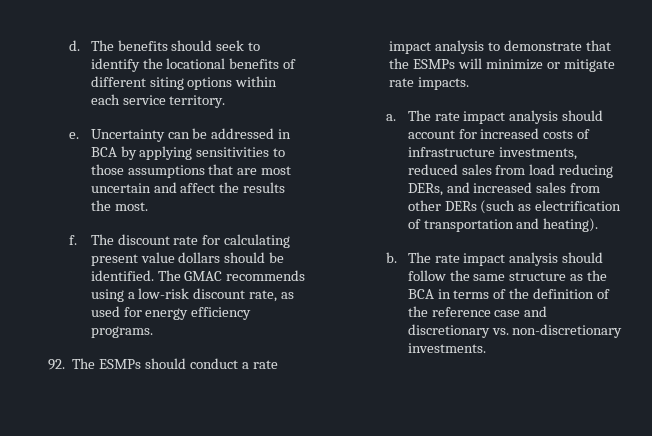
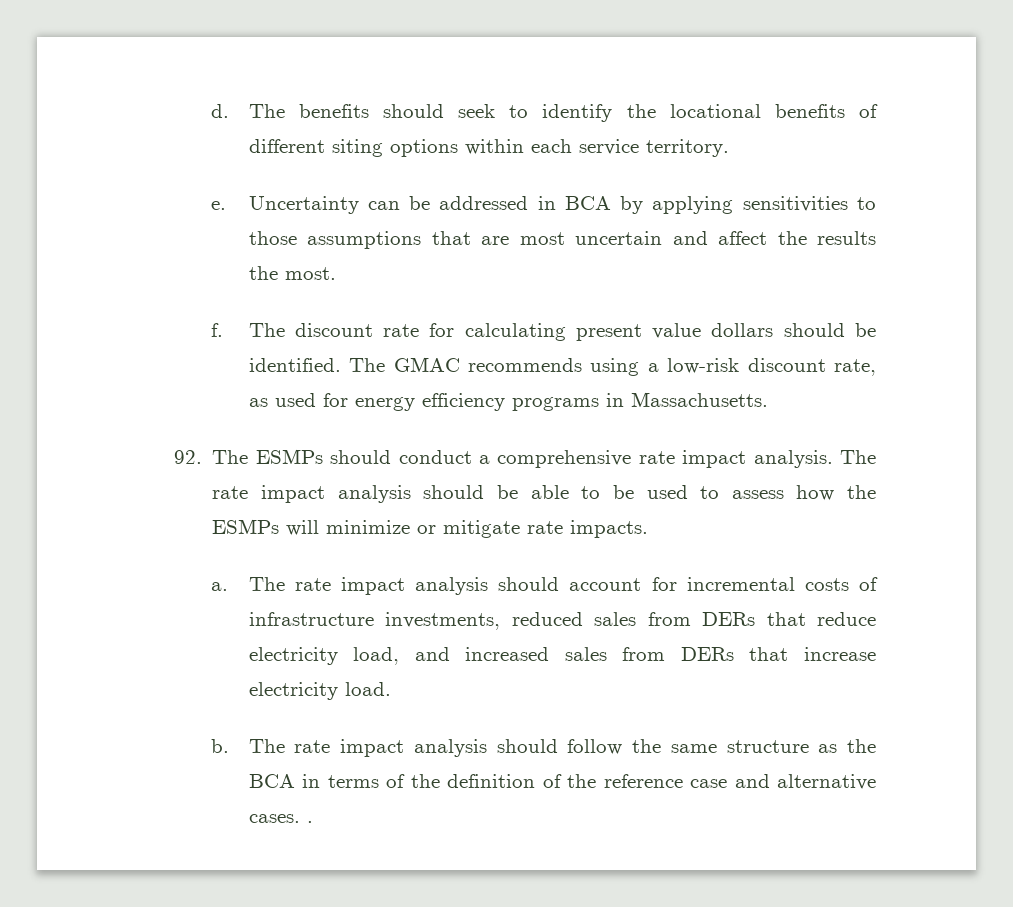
- The GMAC recommends using a low-risk discount rate, as used for energy efficiency programs.
+ The GMAC recommends using a low-risk discount rate, as used for energy efficiency programs in Massachusetts.
- 92. The ESMPs should conduct a rate impact analysis to demonstrate that the ESMPs will minimize or mitigate rate impacts.
+ 92. The ESMPs should conduct a comprehensive rate impact analysis. The rate impact analysis should be able to be used to assess how the ESMPs will minimize or mitigate rate impacts.
- The rate impact analysis should account for increased costs of infrastructure investments, reduced sales from load reducing DERs, and increased sales from other DERs (such as electrification of transportation and heating).
+ The rate impact analysis should account for incremental costs of infrastructure investments, reduced sales from DERs that reduce electricity load, and increased sales from DERs that increase electricity load.
- The rate impact analysis should follow the same structure as the BCA in terms of the definition of the reference case and discretionary vs. non-discretionary investments.
+ The rate impact analysis should follow the same structure as the BCA in terms of the definition of the reference case and alternative cases. .

